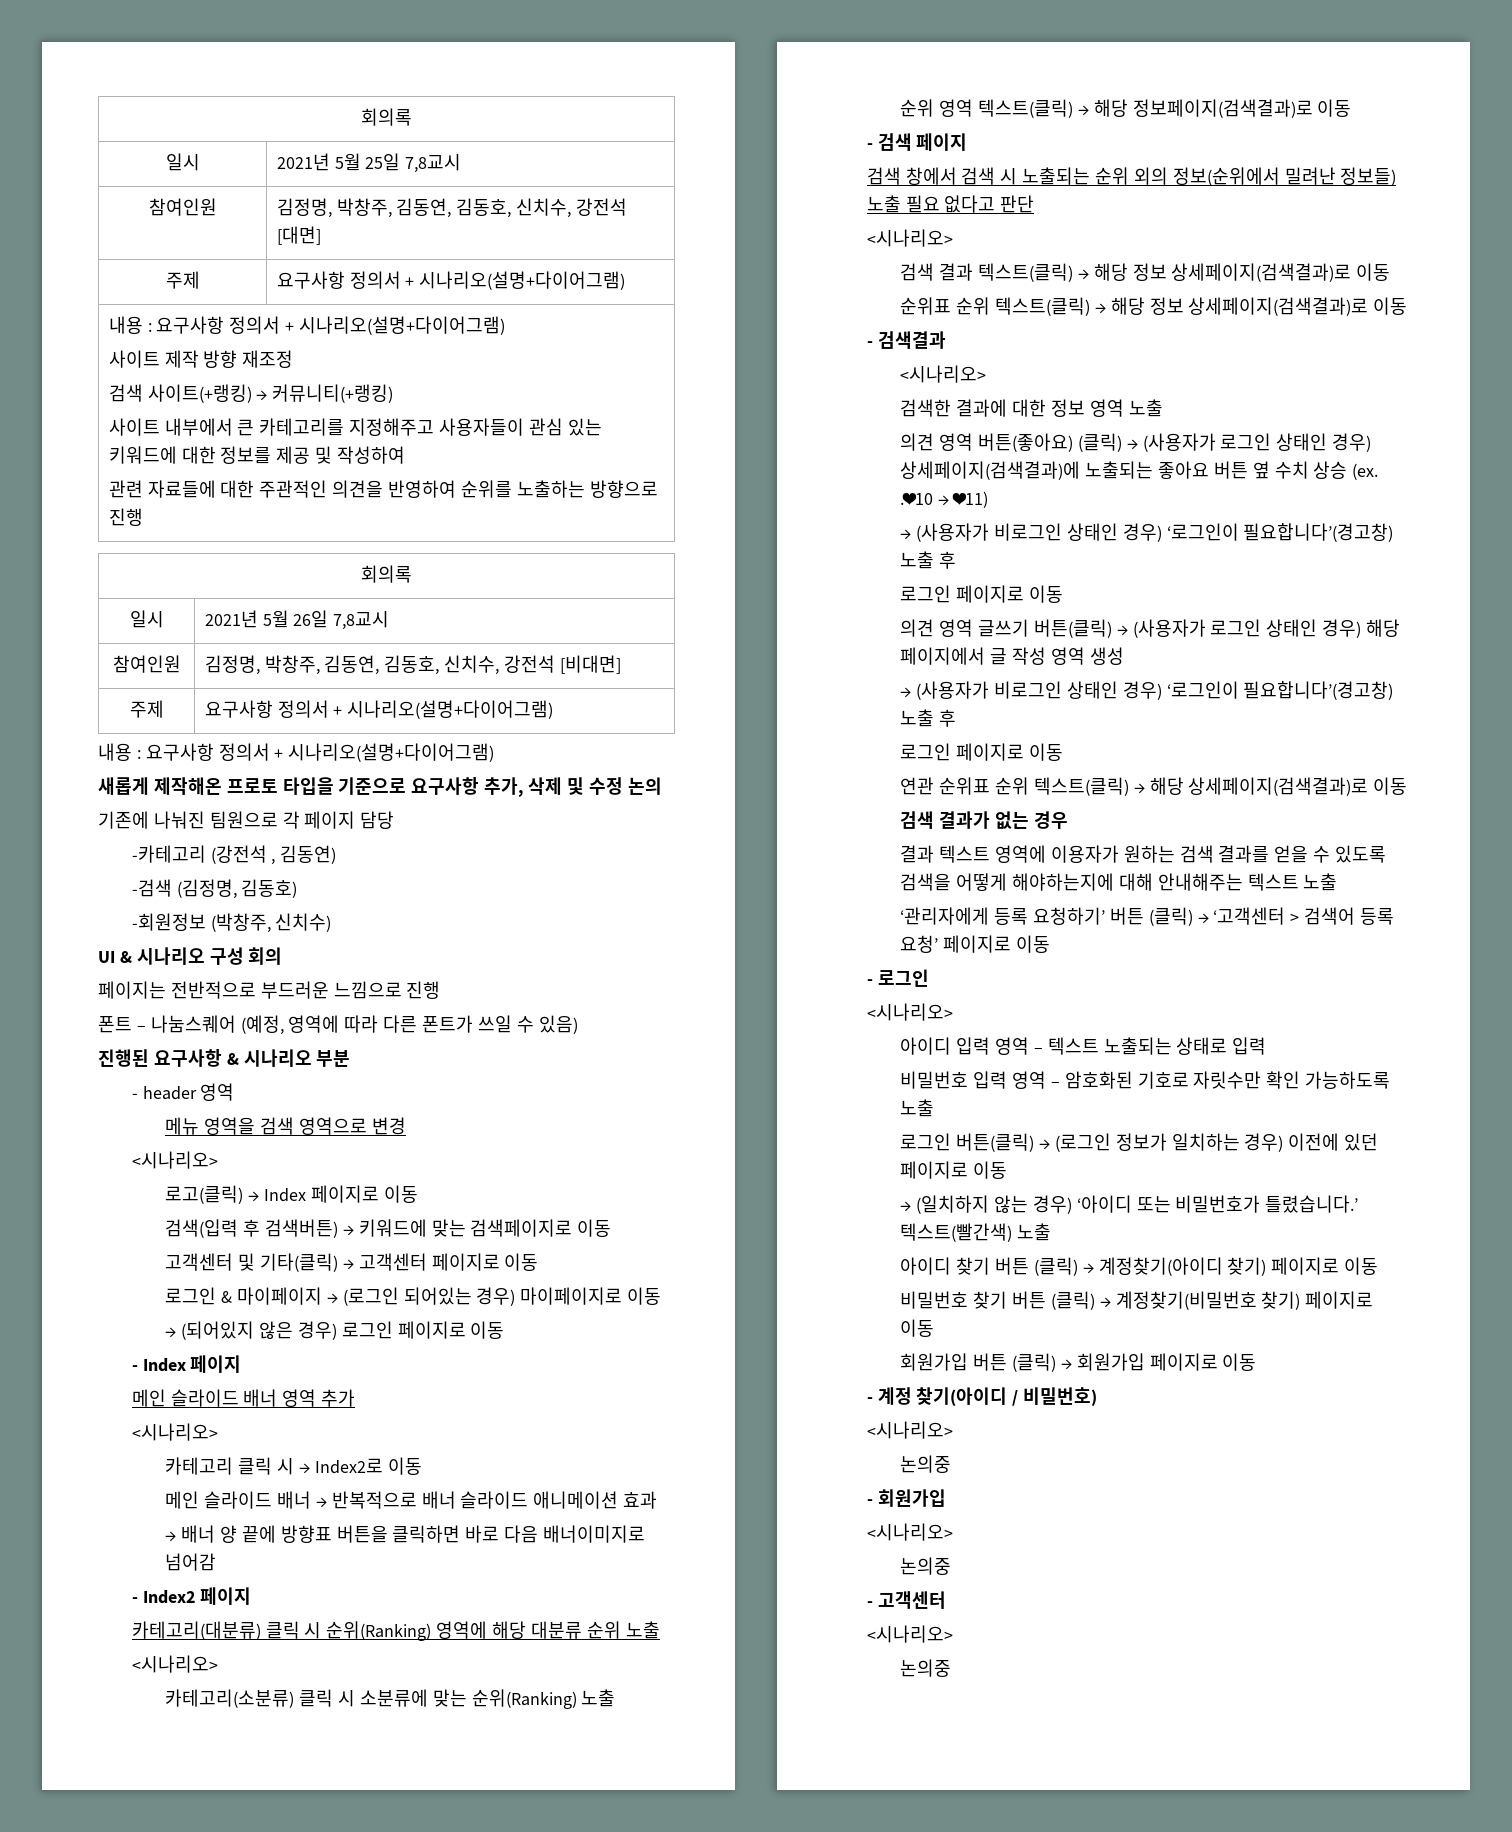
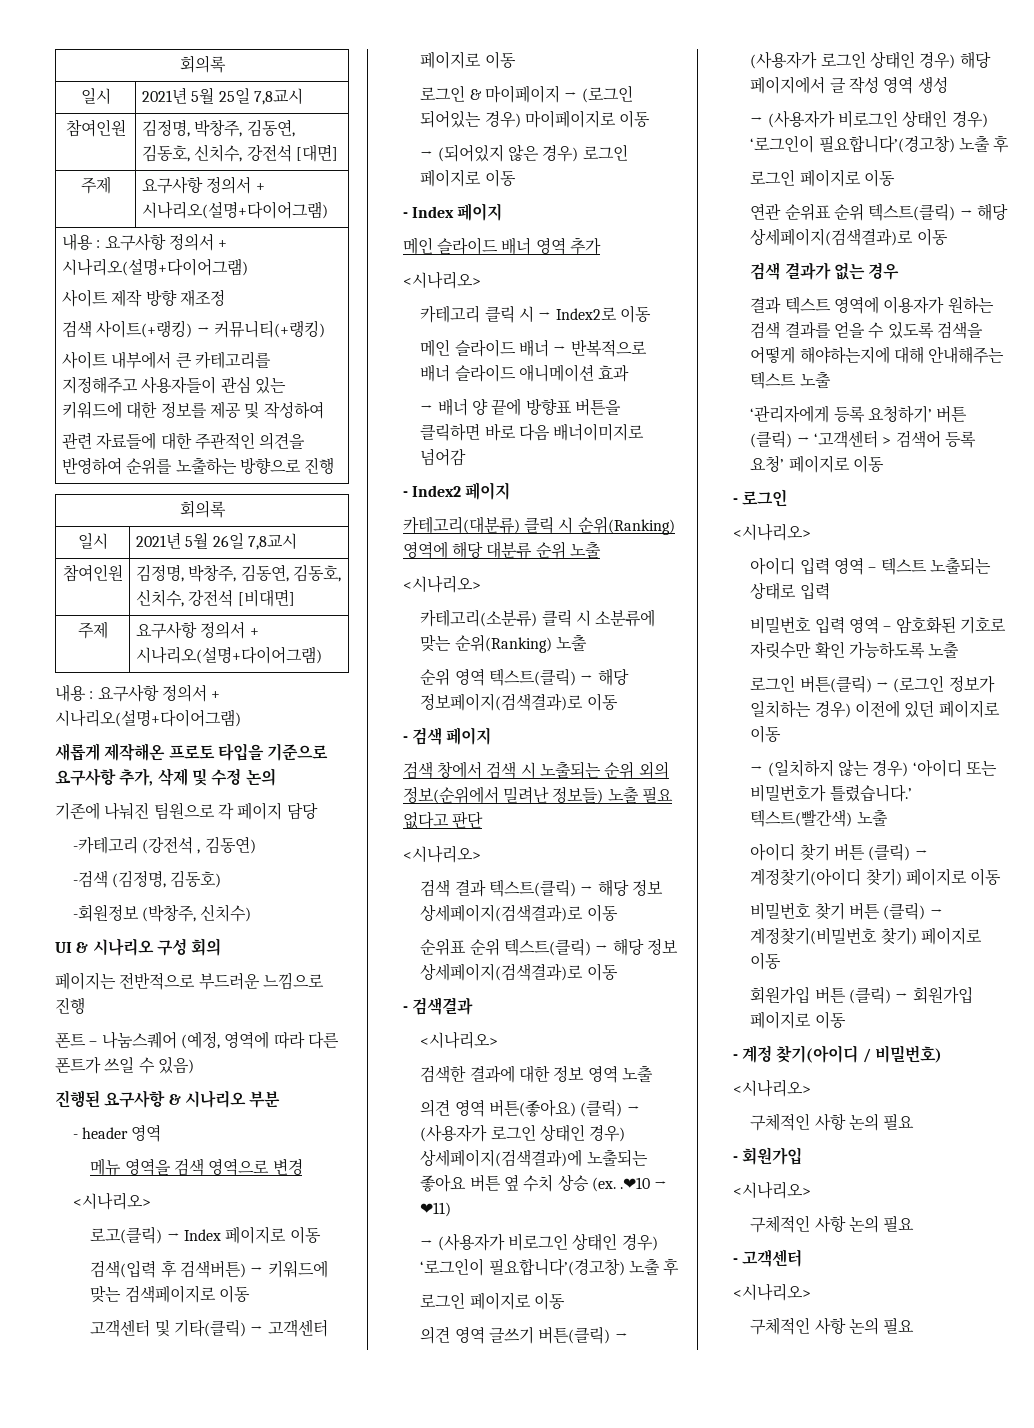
  - 계정 찾기(아이디 / 비밀번호)
  <시나리오>
- 논의중
+ 구체적인 사항 논의 필요
  - 회원가입
  <시나리오>
- 논의중
+ 구체적인 사항 논의 필요
  - 고객센터
  <시나리오>
- 논의중
+ 구체적인 사항 논의 필요

